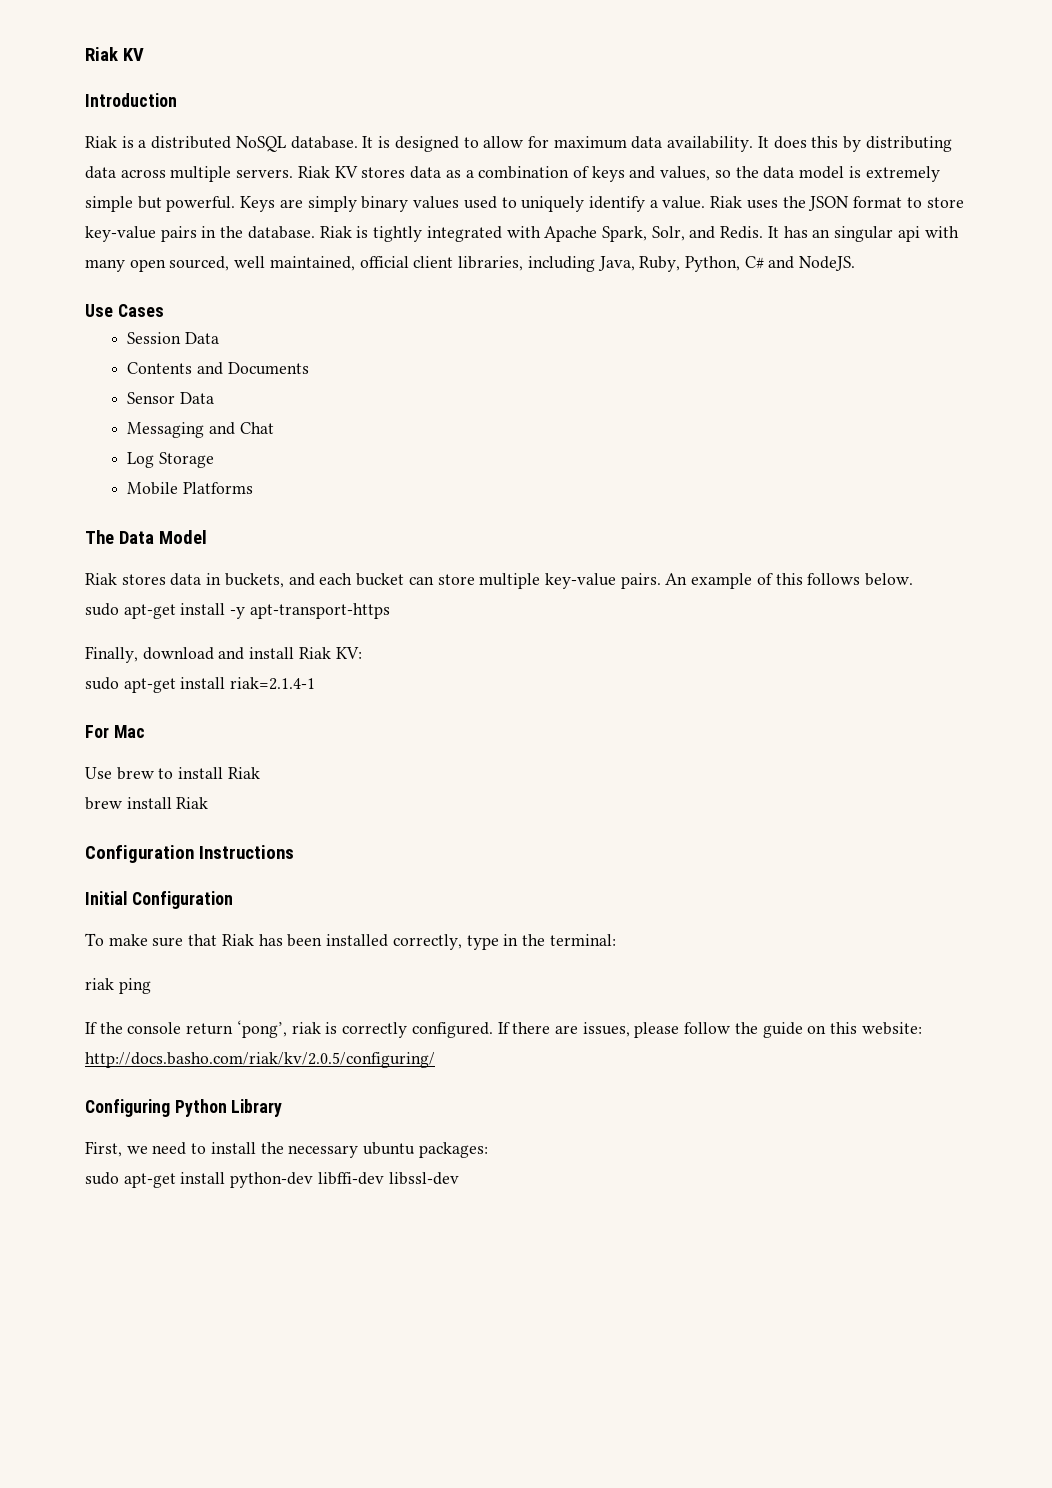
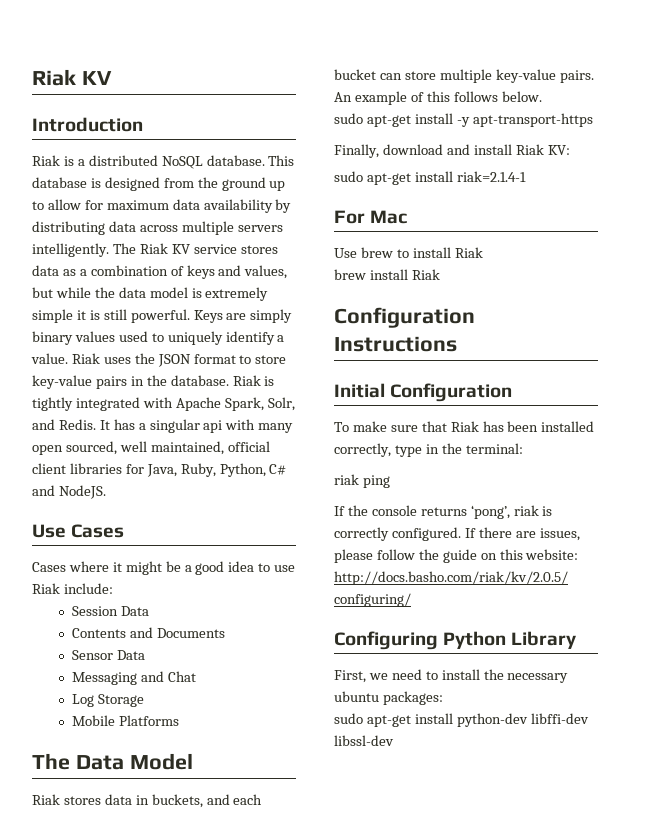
- It is designed to allow for maximum data availability. It does this by distributing data across multiple servers. Riak KV stores data as a combination of keys and values, so the data model is extremely simple but powerful.
+ This database is designed from the ground up to allow for maximum data availability by distributing data across multiple servers intelligently. The Riak KV service stores data as a combination of keys and values, but while the data model is extremely simple it is still powerful.
- It has an singular api with many open sourced, well maintained, official client libraries, including Java, Ruby, Python, C# and NodeJS.
+ It has a singular api with many open sourced, well maintained, official client libraries for Java, Ruby, Python, C# and NodeJS.
+ Cases where it might be a good idea to use Riak include:
- If the console return ‘pong’, riak is correctly configured.
+ If the console returns ‘pong’, riak is correctly configured.

